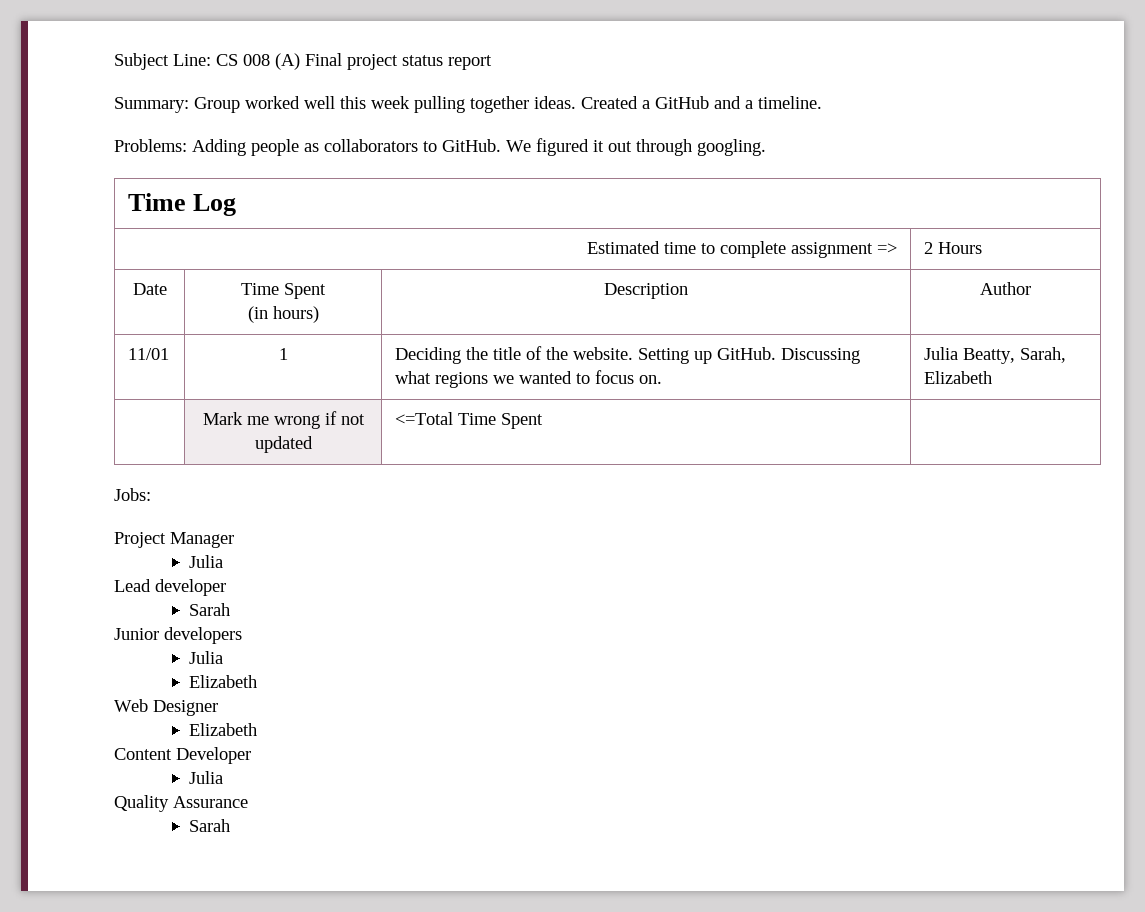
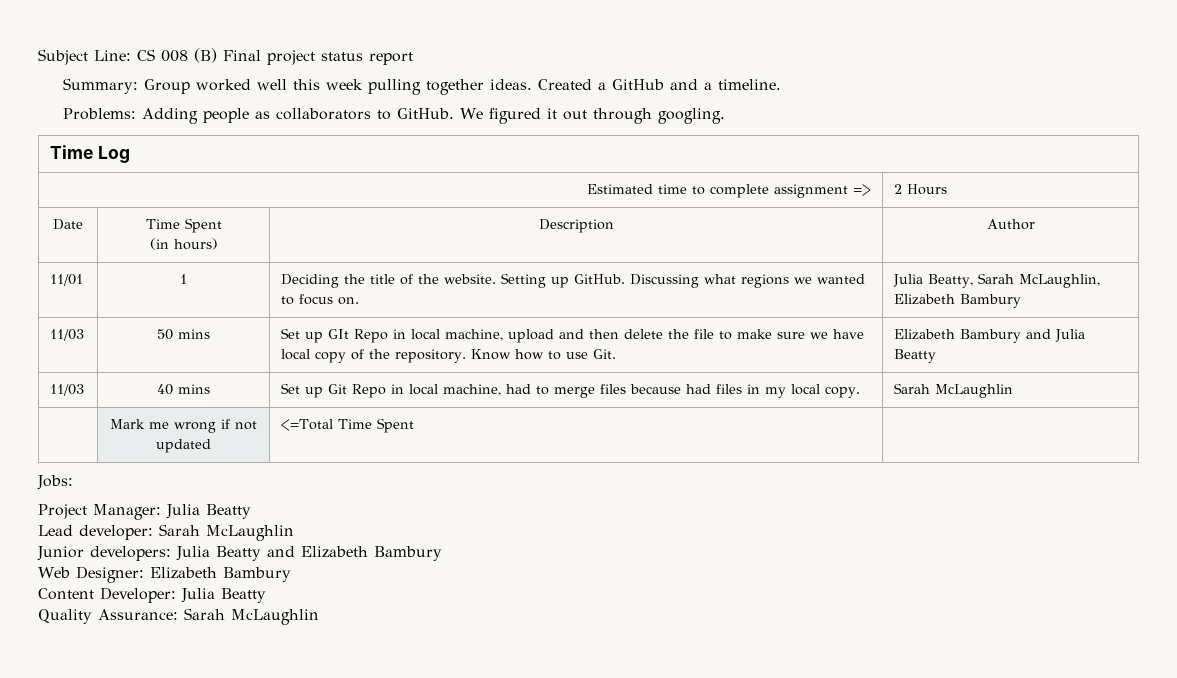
- Subject Line: CS 008 (A) Final project status report
+ Subject Line: CS 008 (B) Final project status report
- 11/01 | 1 | Deciding the title of the website. Setting up GitHub. Discussing what regions we wanted to focus on. | Julia Beatty, Sarah, Elizabeth
+ 11/01 | 1 | Deciding the title of the website. Setting up GitHub. Discussing what regions we wanted to focus on. | Julia Beatty, Sarah McLaughlin, Elizabeth Bambury
+ 11/03 | 50 mins | Set up GIt Repo in local machine, upload and then delete the file to make sure we have local copy of the repository. Know how to use Git. | Elizabeth Bambury and Julia Beatty
+ 11/03 | 40 mins | Set up Git Repo in local machine, had to merge files because had files in my local copy. | Sarah McLaughlin
- Project Manager
- Julia
+ Project Manager: Julia Beatty
- Lead developer
- Sarah
+ Lead developer: Sarah McLaughlin
- Junior developers
- Julia
- Elizabeth
+ Junior developers: Julia Beatty and Elizabeth Bambury
- Web Designer
- Elizabeth
+ Web Designer: Elizabeth Bambury
- Content Developer
- Julia
+ Content Developer: Julia Beatty
- Quality Assurance
- Sarah
+ Quality Assurance: Sarah McLaughlin

